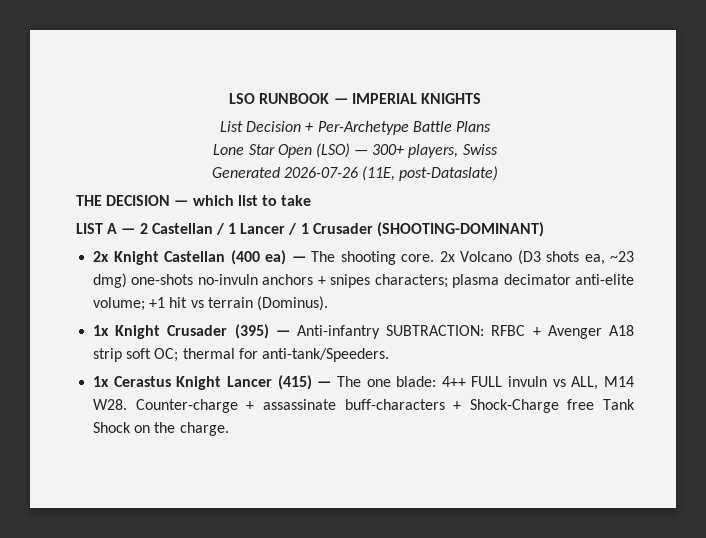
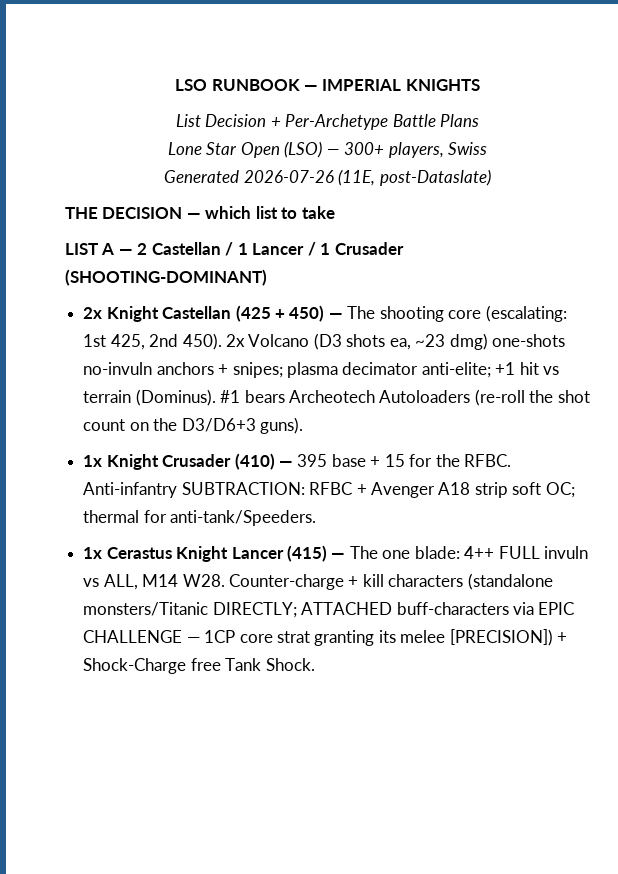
- 2x Knight Castellan (400 ea) — The shooting core.
+ 2x Knight Castellan (425 + 450) — The shooting core (escalating: 1st 425, 2nd 450).
- 2x Volcano (D3 shots ea, ~23 dmg) one-shots no-invuln anchors + snipes characters; plasma decimator anti-elite volume; +1 hit vs terrain (Dominus).
- 1x Knight Crusader (395) — Anti-infantry SUBTRACTION: RFBC + Avenger A18 strip soft OC; thermal for anti-tank/Speeders.
+ 2x Volcano (D3 shots ea, ~23 dmg) one-shots no-invuln anchors + snipes; plasma decimator anti-elite; +1 hit vs terrain (Dominus). #1 bears Archeotech Autoloaders (re-roll the shot count on the D3/D6+3 guns).
+ 1x Knight Crusader (410) — 395 base + 15 for the RFBC. Anti-infantry SUBTRACTION: RFBC + Avenger A18 strip soft OC; thermal for anti-tank/Speeders.
- 1x Cerastus Knight Lancer (415) — The one blade: 4++ FULL invuln vs ALL, M14 W28. Counter-charge + assassinate buff-characters + Shock-Charge free Tank Shock on the charge.
+ 1x Cerastus Knight Lancer (415) — The one blade: 4++ FULL invuln vs ALL, M14 W28. Counter-charge + kill characters (standalone monsters/Titanic DIRECTLY; ATTACHED buff-characters via EPIC CHALLENGE — 1CP core strat granting its melee [PRECISION]) + Shock-Charge free Tank Shock.

